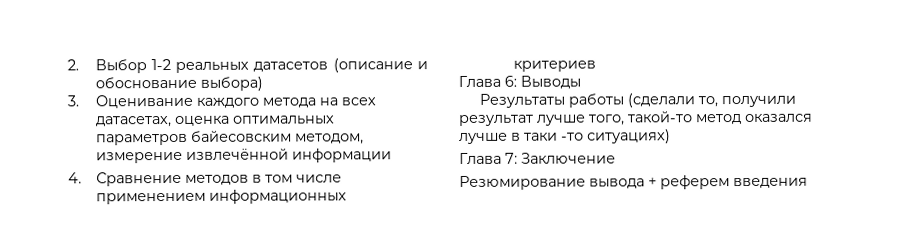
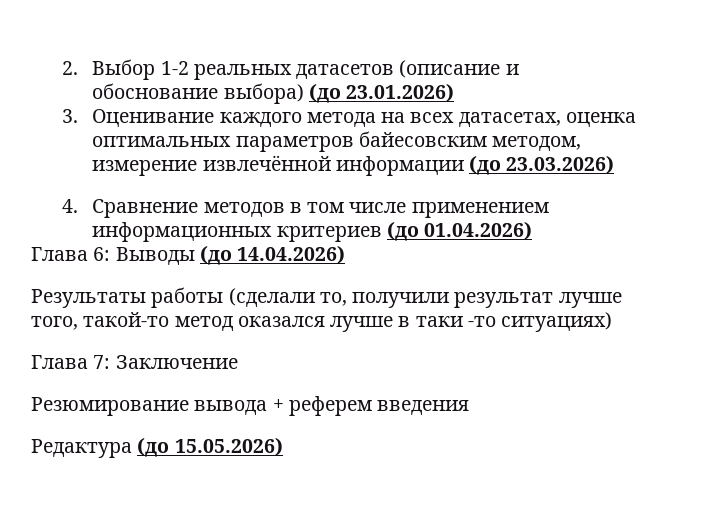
- 2. Выбор 1-2 реальных датасетов (описание и обоснование выбора)
+ 2. Выбор 1-2 реальных датасетов (описание и обоснование выбора) (до 23.01.2026)
- 3. Оценивание каждого метода на всех датасетах, оценка оптимальных параметров байесовским методом, измерение извлечённой информации
+ 3. Оценивание каждого метода на всех датасетах, оценка оптимальных параметров байесовским методом, измерение извлечённой информации (до 23.03.2026)
- 4. Сравнение методов в том числе применением информационных критериев
+ 4. Сравнение методов в том числе применением информационных критериев (до 01.04.2026)
- Глава 6: Выводы
+ Глава 6: Выводы (до 14.04.2026)
+ Редактура (до 15.05.2026)

